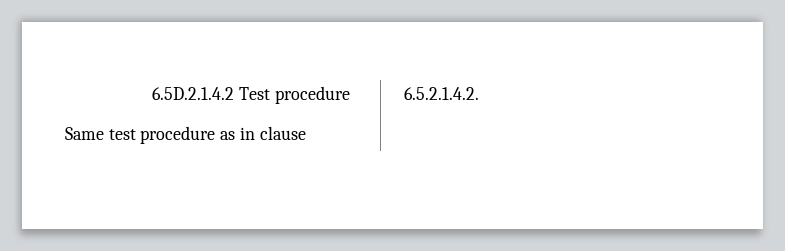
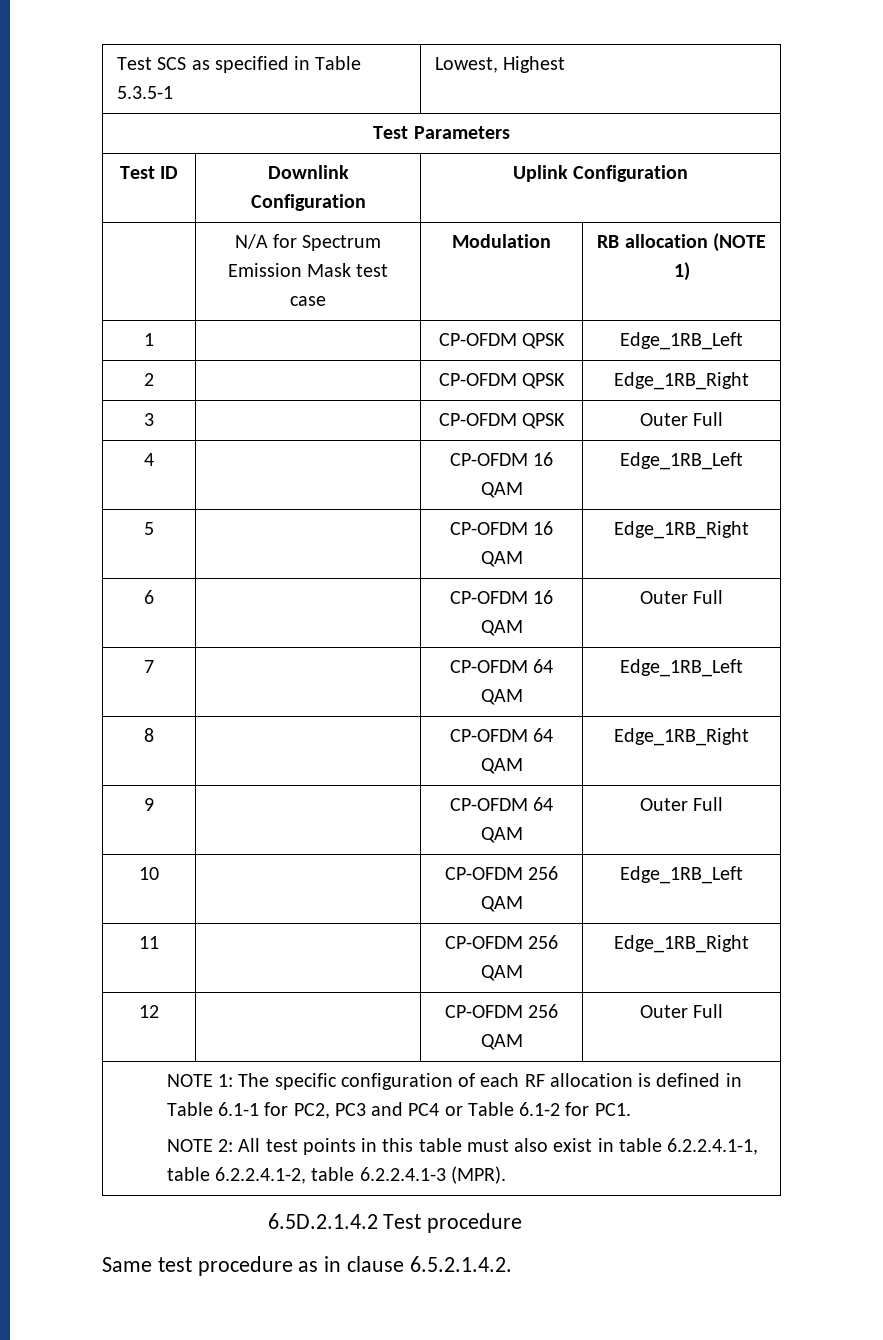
+ Test SCS as specified in Table 5.3.5-1 | Lowest, Highest
+ Test Parameters
+ Test ID | Downlink Configuration | Uplink Configuration
+ | N/A for Spectrum Emission Mask test case | Modulation | RB allocation (NOTE 1)
+ 1 | | CP-OFDM QPSK | Edge_1RB_Left
+ 2 | | CP-OFDM QPSK | Edge_1RB_Right
+ 3 | | CP-OFDM QPSK | Outer Full
+ 4 | | CP-OFDM 16 QAM | Edge_1RB_Left
+ 5 | | CP-OFDM 16 QAM | Edge_1RB_Right
+ 6 | | CP-OFDM 16 QAM | Outer Full
+ 7 | | CP-OFDM 64 QAM | Edge_1RB_Left
+ 8 | | CP-OFDM 64 QAM | Edge_1RB_Right
+ 9 | | CP-OFDM 64 QAM | Outer Full
+ 10 | | CP-OFDM 256 QAM | Edge_1RB_Left
+ 11 | | CP-OFDM 256 QAM | Edge_1RB_Right
+ 12 | | CP-OFDM 256 QAM | Outer Full
+ NOTE 1: The specific configuration of each RF allocation is defined in Table 6.1-1 for PC2, PC3 and PC4 or Table 6.1-2 for PC1.
+ NOTE 2: All test points in this table must also exist in table 6.2.2.4.1-1, table 6.2.2.4.1-2, table 6.2.2.4.1-3 (MPR).

